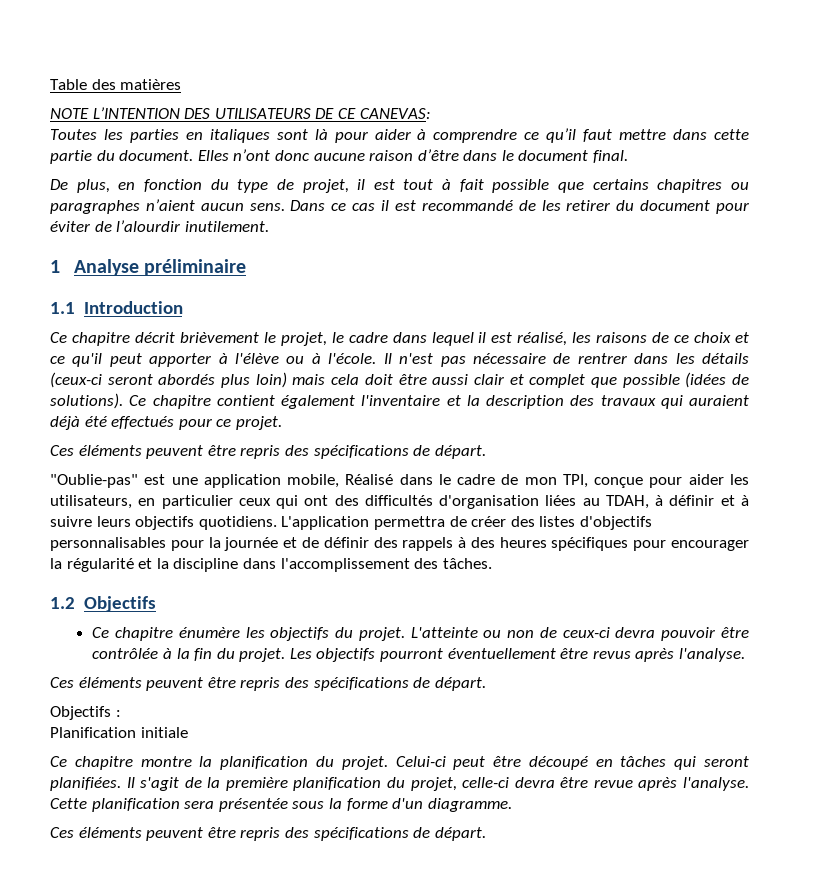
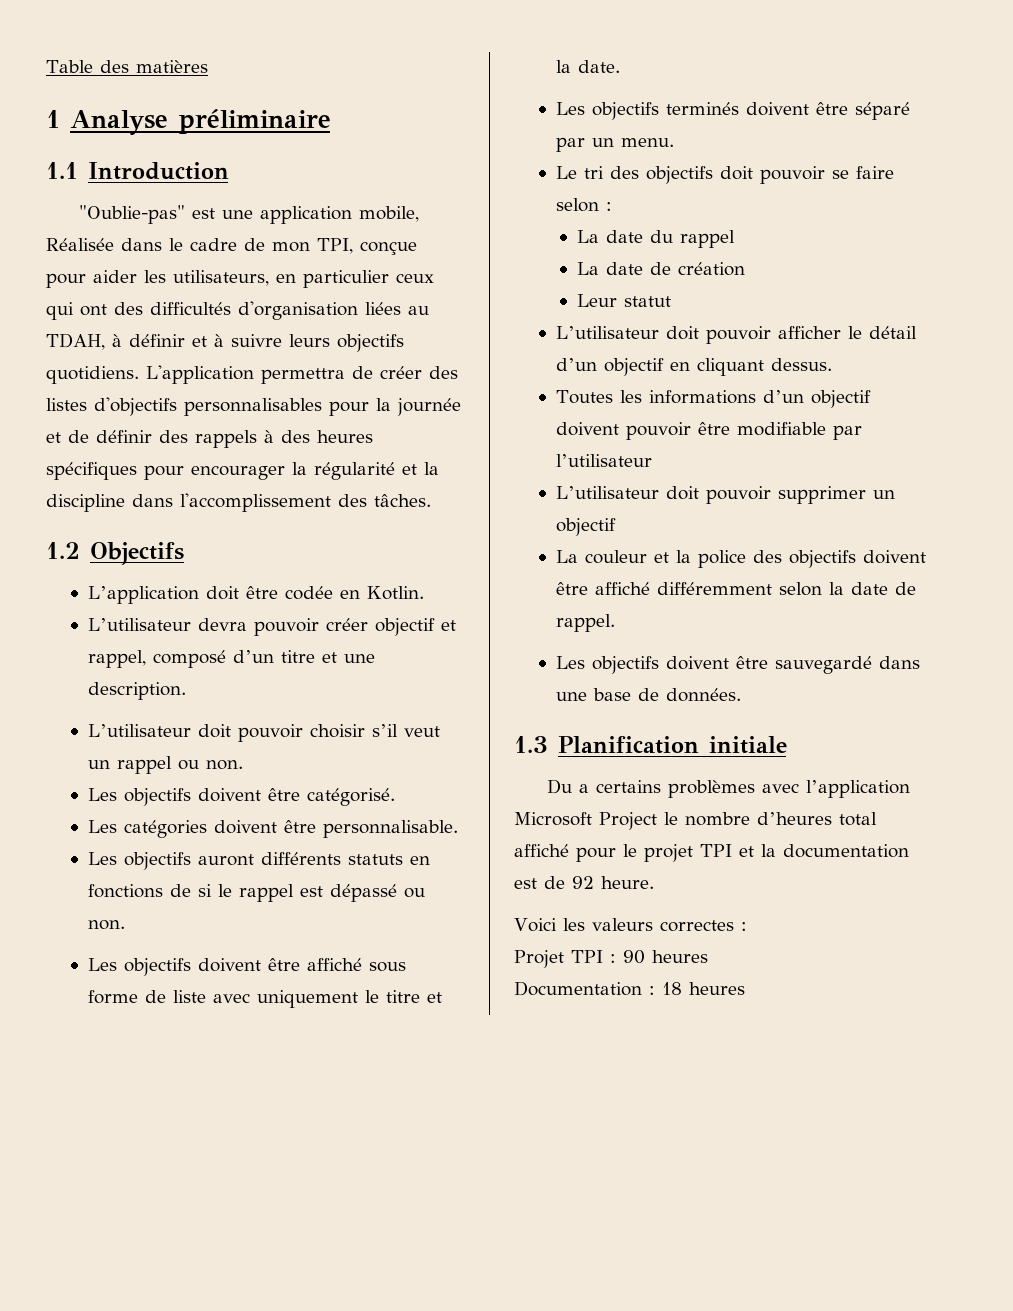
- NOTE L’INTENTION DES UTILISATEURS DE CE CANEVAS:
- Toutes les parties en italiques sont là pour aider à comprendre ce qu’il faut mettre dans cette partie du document. Elles n’ont donc aucune raison d’être dans le document final.
- De plus, en fonction du type de projet, il est tout à fait possible que certains chapitres ou paragraphes n’aient aucun sens. Dans ce cas il est recommandé de les retirer du document pour éviter de l’alourdir inutilement.
- Ce chapitre décrit brièvement le projet, le cadre dans lequel il est réalisé, les raisons de ce choix et ce qu'il peut apporter à l'élève ou à l'école. Il n'est pas nécessaire de rentrer dans les détails (ceux-ci seront abordés plus loin) mais cela doit être aussi clair et complet que possible (idées de solutions). Ce chapitre contient également l'inventaire et la description des travaux qui auraient déjà été effectués pour ce projet.
- Ces éléments peuvent être repris des spécifications de départ.
- "Oublie-pas" est une application mobile, Réalisé dans le cadre de mon TPI, conçue pour aider les utilisateurs, en particulier ceux qui ont des difficultés d'organisation liées au TDAH, à définir et à suivre leurs objectifs quotidiens.
+ "Oublie-pas" est une application mobile, Réalisée dans le cadre de mon TPI, conçue pour aider les utilisateurs, en particulier ceux qui ont des difficultés d'organisation liées au TDAH, à définir et à suivre leurs objectifs quotidiens.
- Ce chapitre énumère les objectifs du projet. L'atteinte ou non de ceux-ci devra pouvoir être contrôlée à la fin du projet. Les objectifs pourront éventuellement être revus après l'analyse.
- Ces éléments peuvent être repris des spécifications de départ.
- Objectifs :
- Planification initiale
- Ce chapitre montre la planification du projet. Celui-ci peut être découpé en tâches qui seront planifiées. Il s'agit de la première planification du projet, celle-ci devra être revue après l'analyse. Cette planification sera présentée sous la forme d'un diagramme.
- Ces éléments peuvent être repris des spécifications de départ.
+ L’application doit être codée en Kotlin.
+ L’utilisateur devra pouvoir créer objectif et rappel, composé d’un titre et une description.
+ L’utilisateur doit pouvoir choisir s’il veut un rappel ou non.
+ Les objectifs doivent être catégorisé.
+ Les catégories doivent être personnalisable.
+ Les objectifs auront différents statuts en fonctions de si le rappel est dépassé ou non.
+ Les objectifs doivent être affiché sous forme de liste avec uniquement le titre et la date.
+ Les objectifs terminés doivent être séparé par un menu.
+ Le tri des objectifs doit pouvoir se faire selon :
+ La date du rappel
+ La date de création
+ Leur statut
+ L’utilisateur doit pouvoir afficher le détail d’un objectif en cliquant dessus.
+ Toutes les informations d’un objectif doivent pouvoir être modifiable par l’utilisateur
+ L’utilisateur doit pouvoir supprimer un objectif
+ La couleur et la police des objectifs doivent être affiché différemment selon la date de rappel.
+ Les objectifs doivent être sauvegardé dans une base de données.
+ 1.3 Planification initiale
+ Du a certains problèmes avec l’application Microsoft Project le nombre d’heures total affiché pour le projet TPI et la documentation est de 92 heure.
+ Voici les valeurs correctes :
+ Projet TPI : 90 heures
+ Documentation : 18 heures

